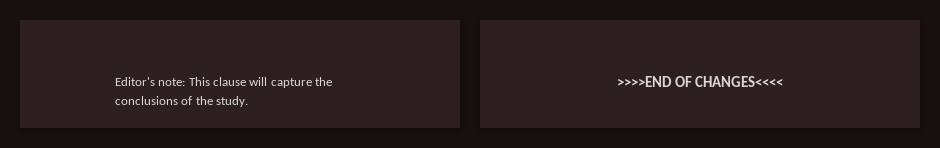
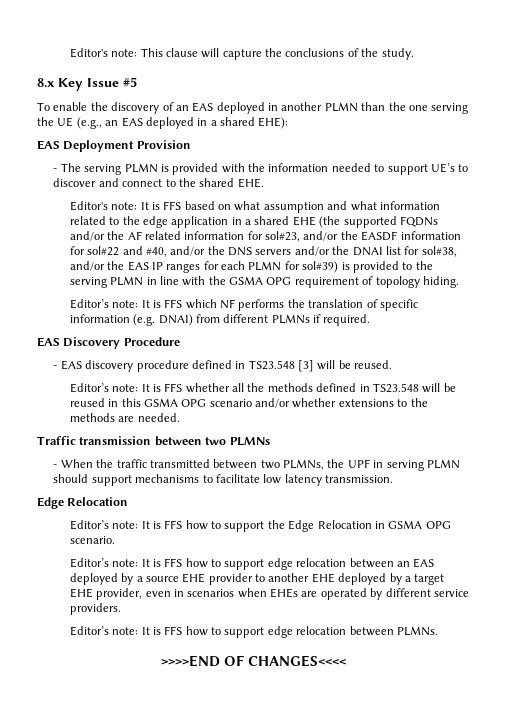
+ 8.x Key Issue #5
+ To enable the discovery of an EAS deployed in another PLMN than the one serving the UE (e.g., an EAS deployed in a shared EHE):
+ EAS Deployment Provision
+ - The serving PLMN is provided with the information needed to support UE’s to discover and connect to the shared EHE.
+ Editor's note: It is FFS based on what assumption and what information related to the edge application in a shared EHE (the supported FQDNs and/or the AF related information for sol#23, and/or the EASDF information for sol#22 and #40, and/or the DNS servers and/or the DNAI list for sol#38, and/or the EAS IP ranges for each PLMN for sol#39) is provided to the serving PLMN in line with the GSMA OPG requirement of topology hiding.
+ Editor’s note: It is FFS which NF performs the translation of specific information (e.g. DNAI) from different PLMNs if required.
+ EAS Discovery Procedure
+ - EAS discovery procedure defined in TS23.548 [3] will be reused.
+ Editor’s note: It is FFS whether all the methods defined in TS23.548 will be reused in this GSMA OPG scenario and/or whether extensions to the methods are needed.
+ Traffic transmission between two PLMNs
+ - When the traffic transmitted between two PLMNs, the UPF in serving PLMN should support mechanisms to facilitate low latency transmission.
+ Edge Relocation
+ Editor’s note: It is FFS how to support the Edge Relocation in GSMA OPG scenario.
+ Editor’s note: It is FFS how to support edge relocation between an EAS deployed by a source EHE provider to another EHE deployed by a target EHE provider, even in scenarios when EHEs are operated by different service providers.
+ Editor’s note: It is FFS how to support edge relocation between PLMNs.

